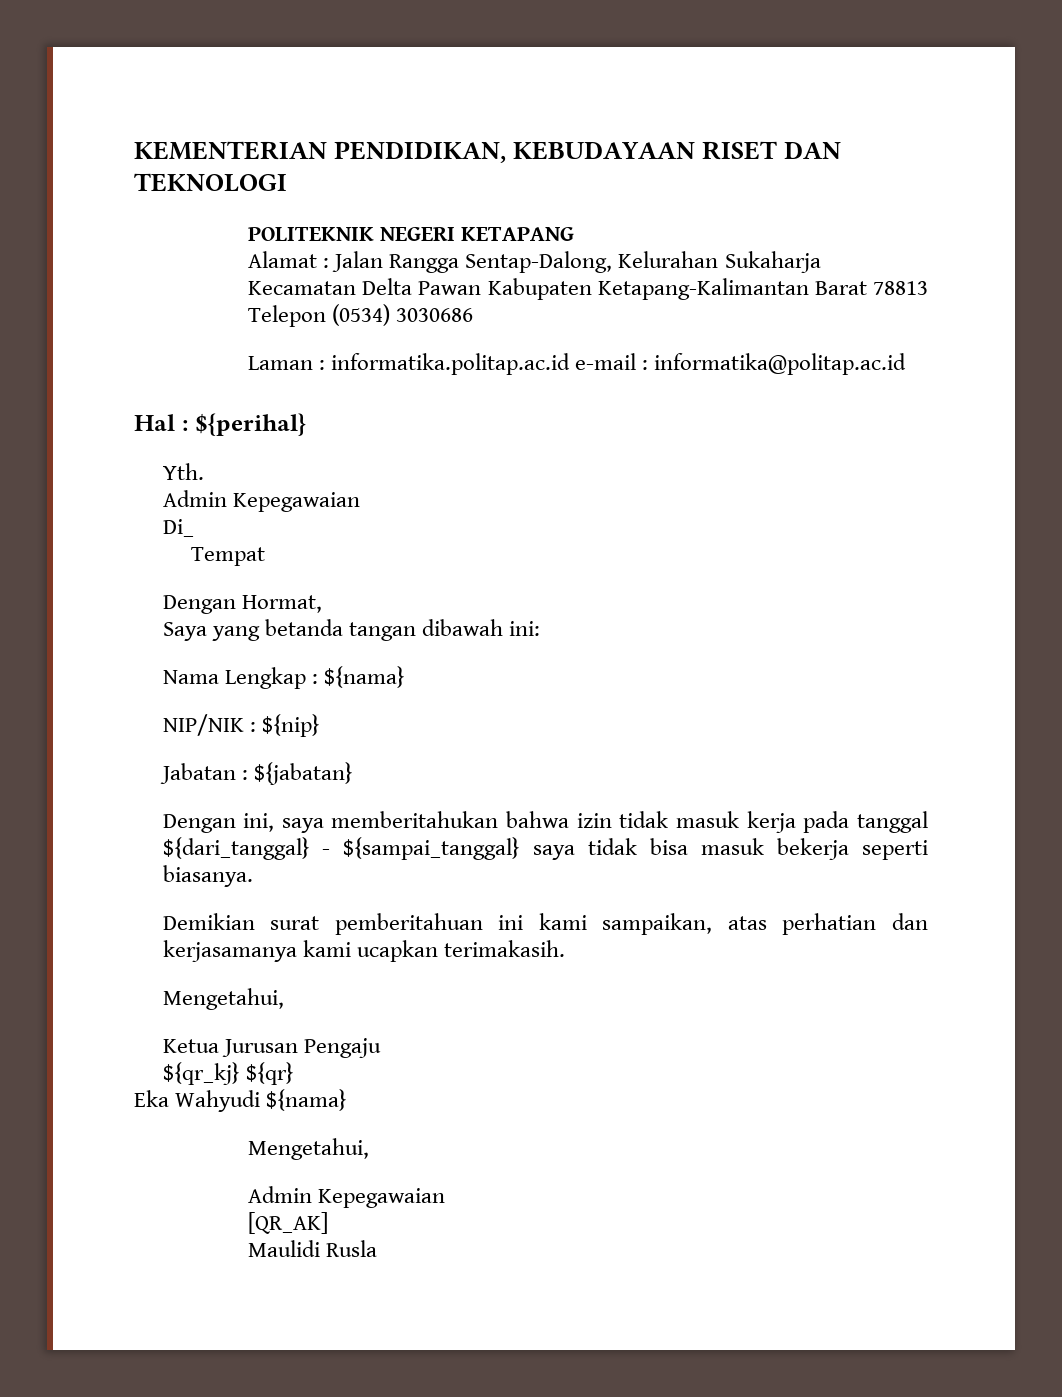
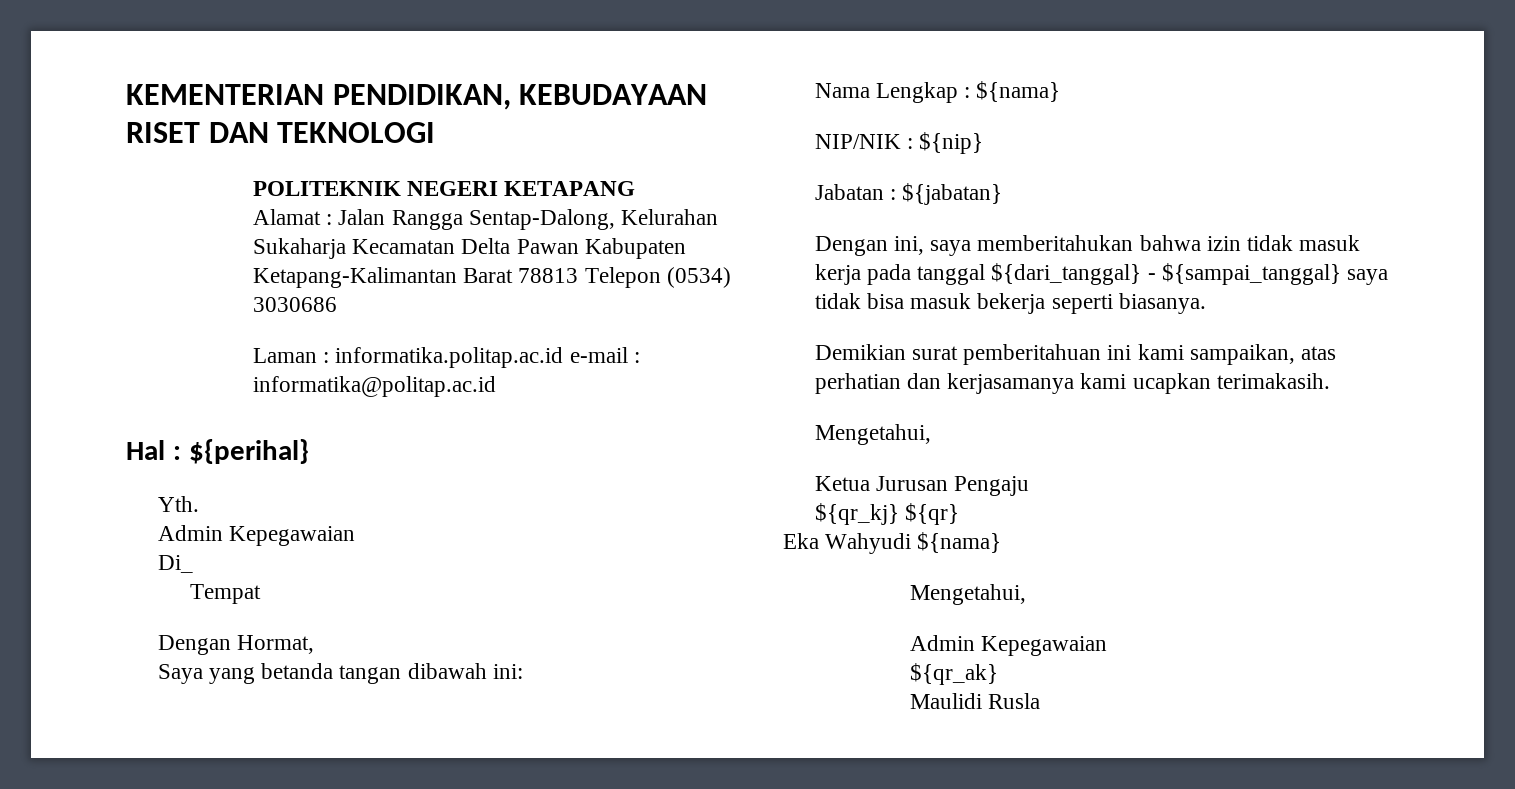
- [QR_AK]
+ ${qr_ak}

